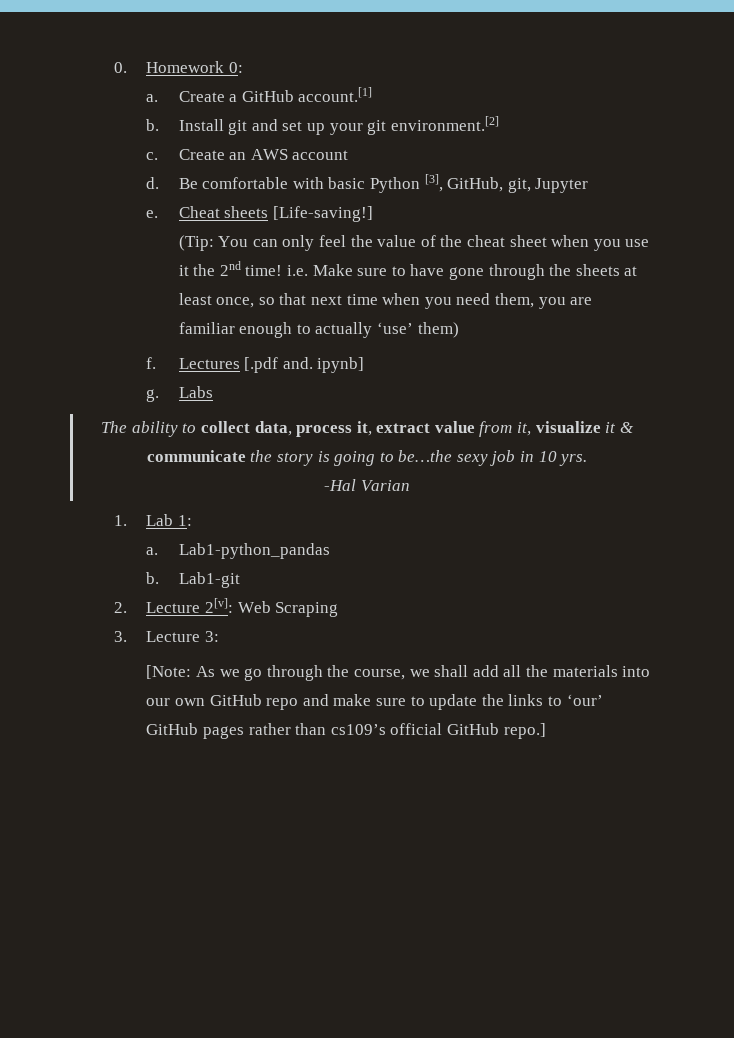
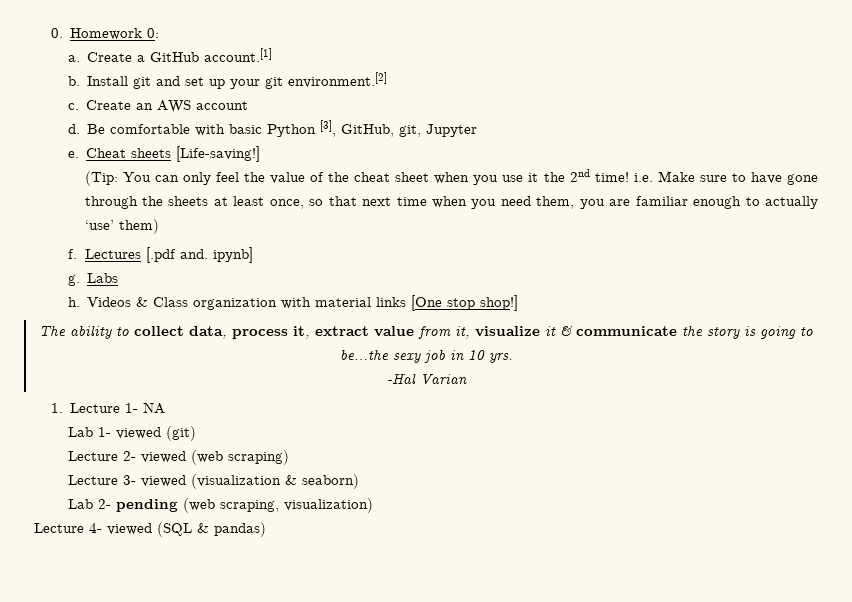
+ h. Videos & Class organization with material links [One stop shop!]
- 1. Lab 1:
- a. Lab1-python_pandas
- b. Lab1-git
- 2. Lecture 2[v]: Web Scraping
- 3. Lecture 3:
- [Note: As we go through the course, we shall add all the materials into our own GitHub repo and make sure to update the links to ‘our’ GitHub pages rather than cs109’s official GitHub repo.]
+ 1. Lecture 1- NA
+ Lab 1- viewed (git)
+ Lecture 2- viewed (web scraping)
+ Lecture 3- viewed (visualization & seaborn)
+ Lab 2- pending (web scraping, visualization)
+ Lecture 4- viewed (SQL & pandas)

